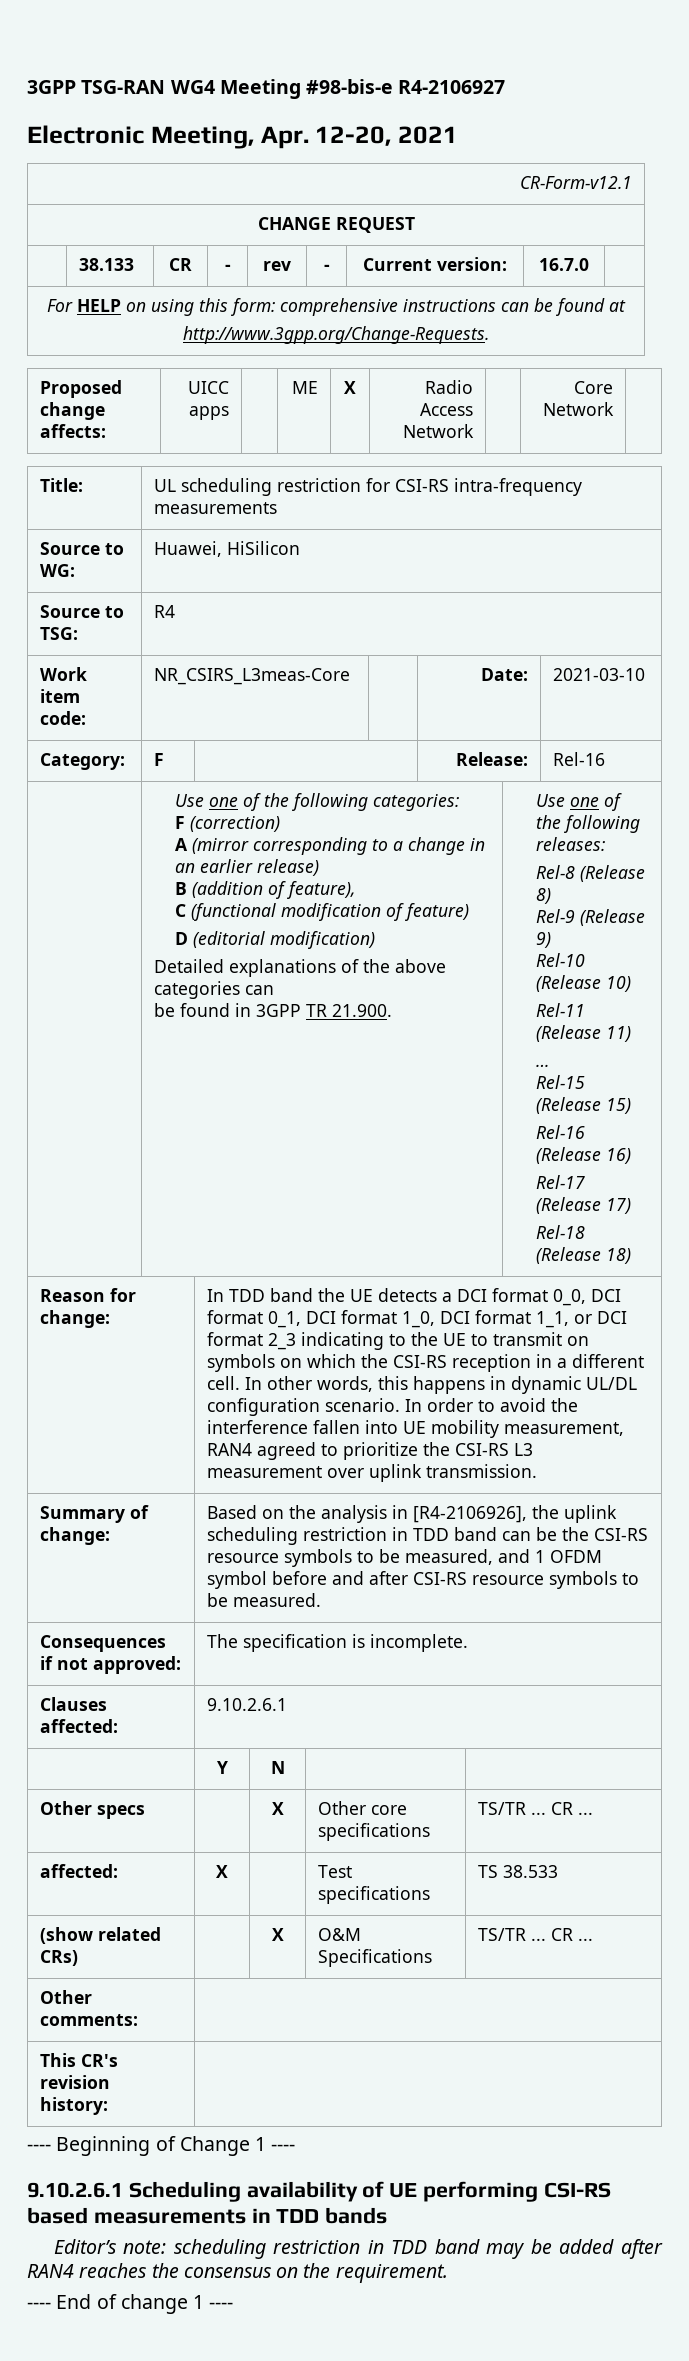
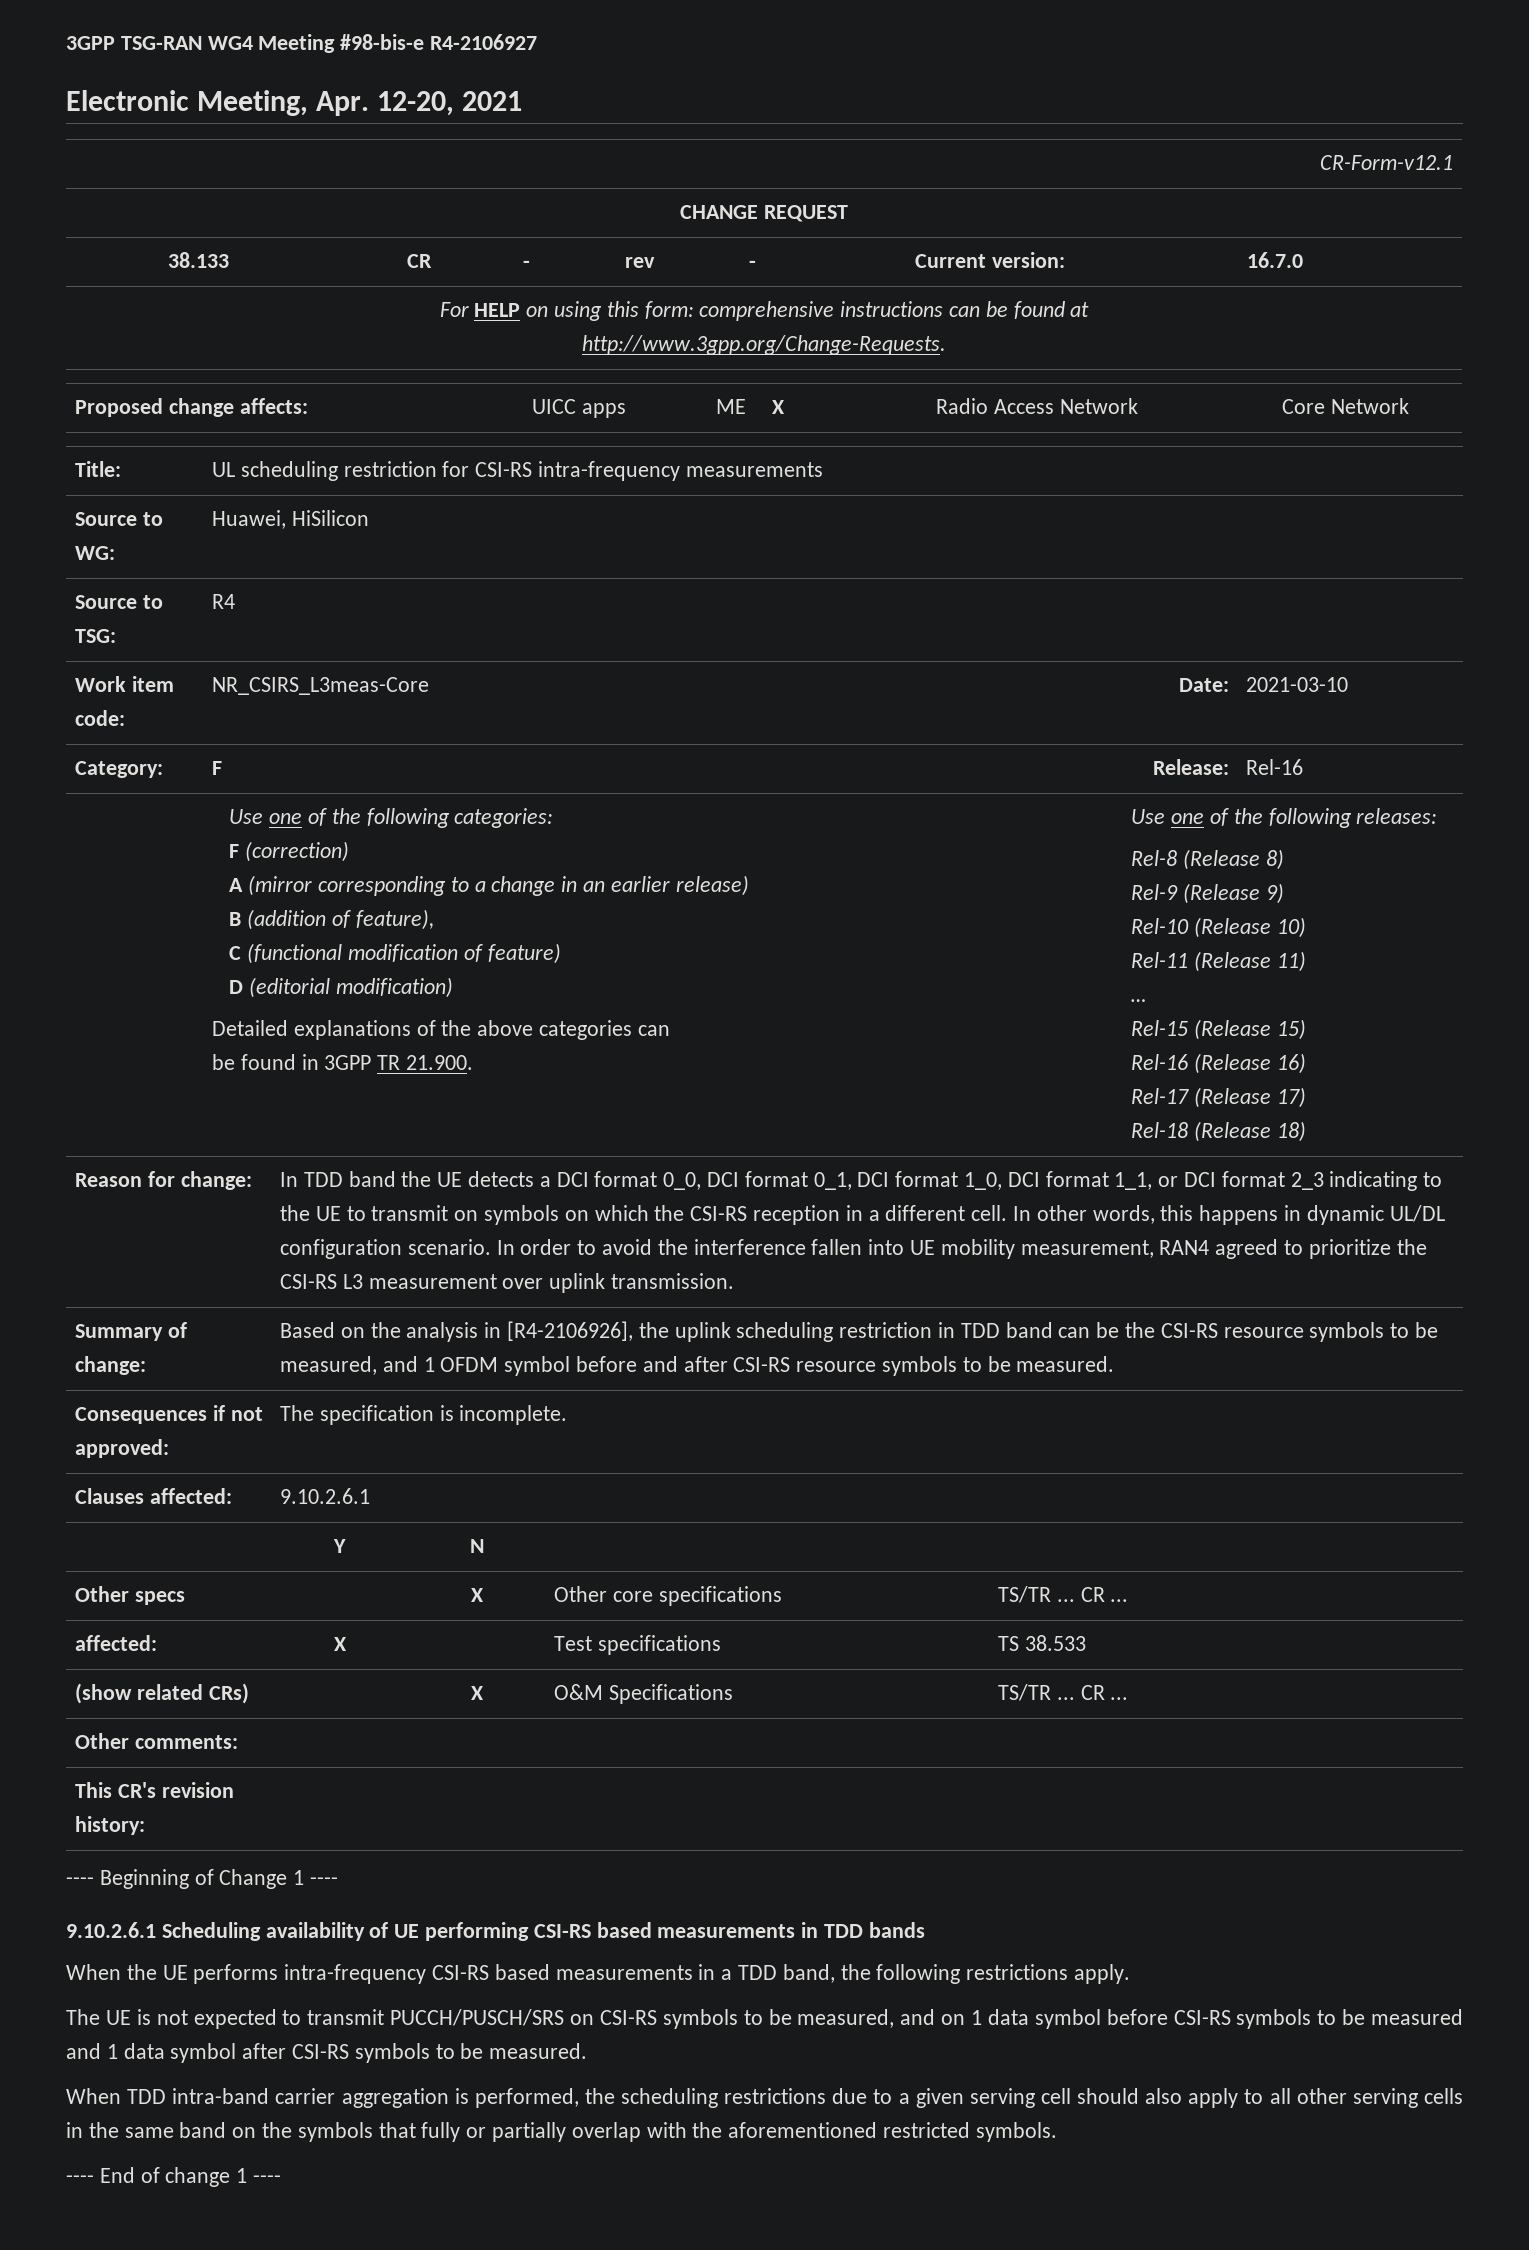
- Editor’s note: scheduling restriction in TDD band may be added after RAN4 reaches the consensus on the requirement.
+ When the UE performs intra-frequency CSI-RS based measurements in a TDD band, the following restrictions apply.
+ The UE is not expected to transmit PUCCH/PUSCH/SRS on CSI-RS symbols to be measured, and on 1 data symbol before CSI-RS symbols to be measured and 1 data symbol after CSI-RS symbols to be measured.
+ When TDD intra-band carrier aggregation is performed, the scheduling restrictions due to a given serving cell should also apply to all other serving cells in the same band on the symbols that fully or partially overlap with the aforementioned restricted symbols.

